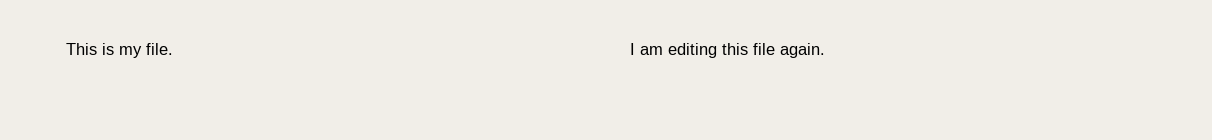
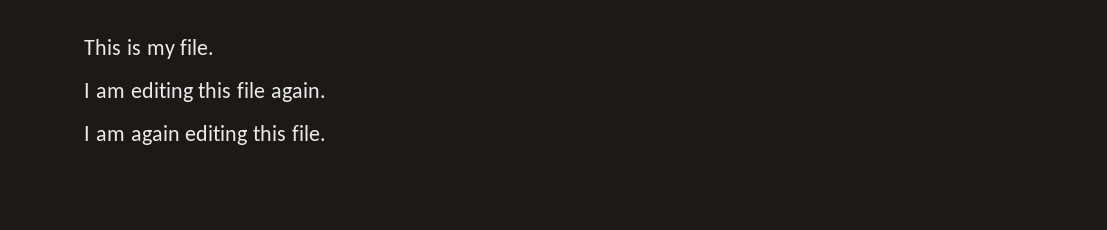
+ I am again editing this file.

